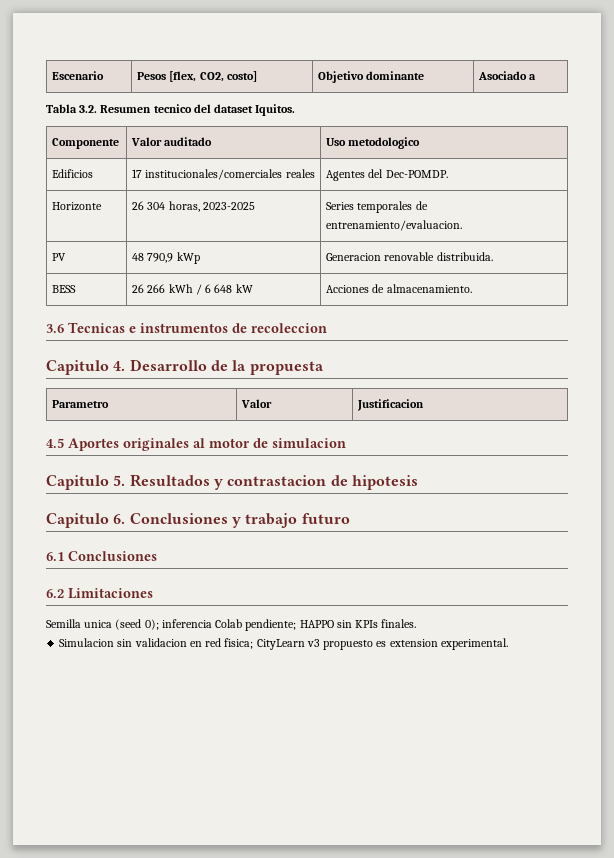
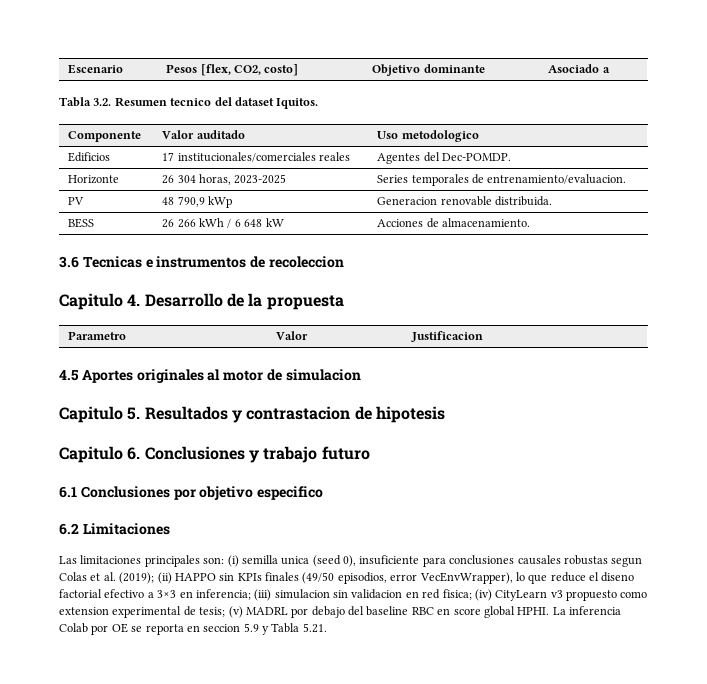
- 6.1 Conclusiones
+ 6.1 Conclusiones por objetivo especifico
- Semilla unica (seed 0); inferencia Colab pendiente; HAPPO sin KPIs finales.
- Simulacion sin validacion en red fisica; CityLearn v3 propuesto es extension experimental.
+ Las limitaciones principales son: (i) semilla unica (seed 0), insuficiente para conclusiones causales robustas segun Colas et al. (2019); (ii) HAPPO sin KPIs finales (49/50 episodios, error VecEnvWrapper), lo que reduce el diseno factorial efectivo a 3×3 en inferencia; (iii) simulacion sin validacion en red fisica; (iv) CityLearn v3 propuesto como extension experimental de tesis; (v) MADRL por debajo del baseline RBC en score global HPHI. La inferencia Colab por OE se reporta en seccion 5.9 y Tabla 5.21.

